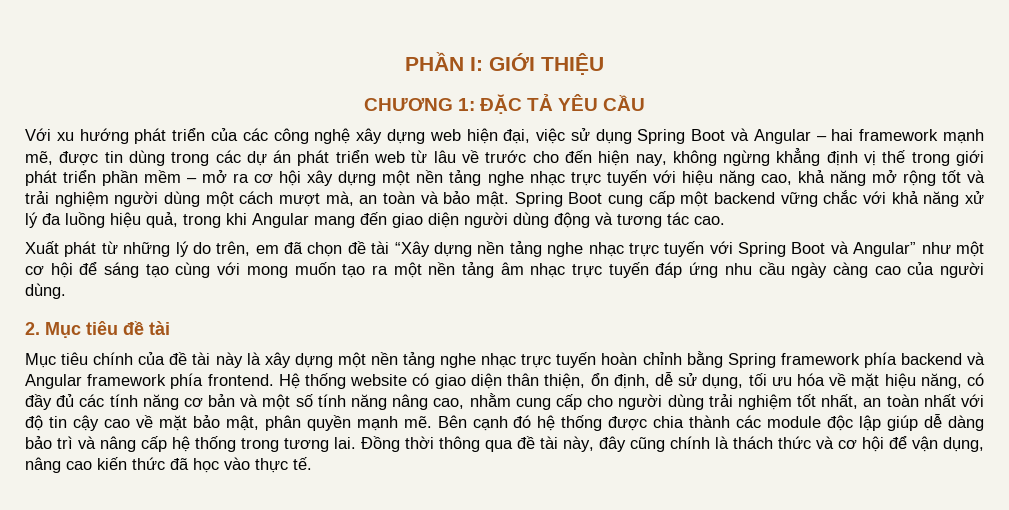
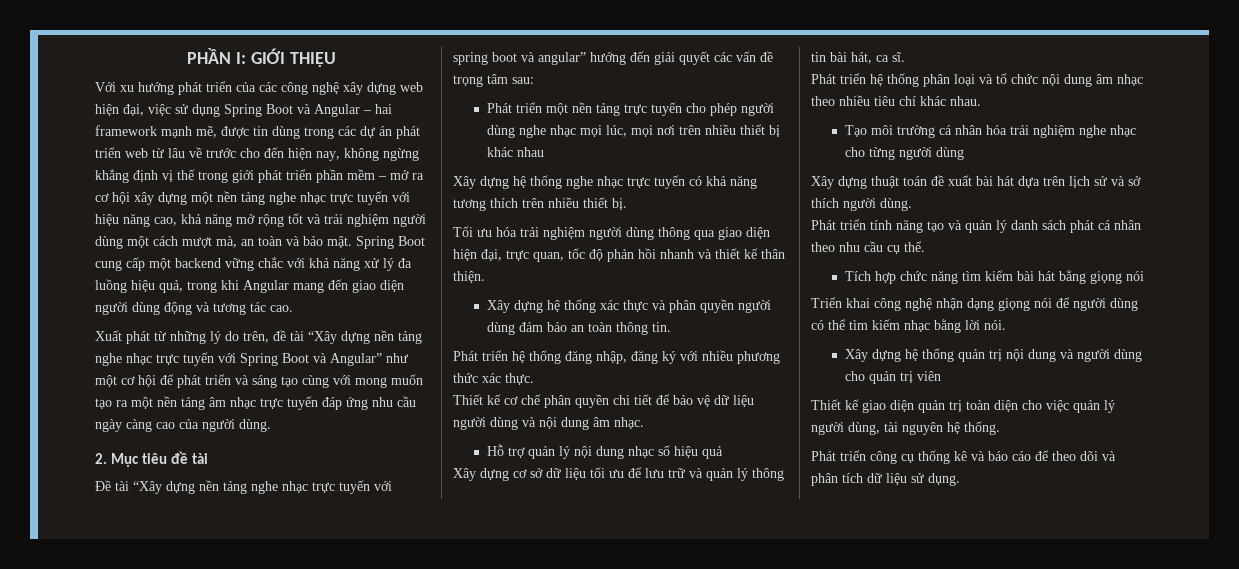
- CHƯƠNG 1: ĐẶC TẢ YÊU CẦU
- Xuất phát từ những lý do trên, em đã chọn đề tài “Xây dựng nền tảng nghe nhạc trực tuyến với Spring Boot và Angular” như một cơ hội để sáng tạo cùng với mong muốn tạo ra một nền tảng âm nhạc trực tuyến đáp ứng nhu cầu ngày càng cao của người dùng.
+ Xuất phát từ những lý do trên, đề tài “Xây dựng nền tảng nghe nhạc trực tuyến với Spring Boot và Angular” như một cơ hội để phát triển và sáng tạo cùng với mong muốn tạo ra một nền tảng âm nhạc trực tuyến đáp ứng nhu cầu ngày càng cao của người dùng.
- Mục tiêu chính của đề tài này là xây dựng một nền tảng nghe nhạc trực tuyến hoàn chỉnh bằng Spring framework phía backend và Angular framework phía frontend. Hệ thống website có giao diện thân thiện, ổn định, dễ sử dụng, tối ưu hóa về mặt hiệu năng, có đầy đủ các tính năng cơ bản và một số tính năng nâng cao, nhằm cung cấp cho người dùng trải nghiệm tốt nhất, an toàn nhất với độ tin cậy cao về mặt bảo mật, phân quyền mạnh mẽ. Bên cạnh đó hệ thống được chia thành các module độc lập giúp dễ dàng bảo trì và nâng cấp hệ thống trong tương lai. Đồng thời thông qua đề tài này, đây cũng chính là thách thức và cơ hội để vận dụng, nâng cao kiến thức đã học vào thực tế.
+ Đề tài “Xây dựng nền tảng nghe nhạc trực tuyến với spring boot và angular” hướng đến giải quyết các vấn đề trọng tâm sau:
+ Phát triển một nền tảng trực tuyến cho phép người dùng nghe nhạc mọi lúc, mọi nơi trên nhiều thiết bị khác nhau
+ Xây dựng hệ thống nghe nhạc trực tuyến có khả năng tương thích trên nhiều thiết bị.
+ Tối ưu hóa trải nghiệm người dùng thông qua giao diện hiện đại, trực quan, tốc độ phản hồi nhanh và thiết kế thân thiện.
+ Xây dựng hệ thống xác thực và phân quyền người dùng đảm bảo an toàn thông tin.
+ Phát triển hệ thống đăng nhập, đăng ký với nhiều phương thức xác thực.
+ Thiết kế cơ chế phân quyền chi tiết để bảo vệ dữ liệu người dùng và nội dung âm nhạc.
+ Hỗ trợ quản lý nội dung nhạc số hiệu quả
+ Xây dựng cơ sở dữ liệu tối ưu để lưu trữ và quản lý thông tin bài hát, ca sĩ.
+ Phát triển hệ thống phân loại và tổ chức nội dung âm nhạc theo nhiều tiêu chí khác nhau.
+ Tạo môi trường cá nhân hóa trải nghiệm nghe nhạc cho từng người dùng
+ Xây dựng thuật toán đề xuất bài hát dựa trên lịch sử và sở thích người dùng.
+ Phát triển tính năng tạo và quản lý danh sách phát cá nhân theo nhu cầu cụ thể.
+ Tích hợp chức năng tìm kiếm bài hát bằng giọng nói
+ Triển khai công nghệ nhận dạng giọng nói để người dùng có thể tìm kiếm nhạc bằng lời nói.
+ Xây dựng hệ thống quản trị nội dung và người dùng cho quản trị viên
+ Thiết kế giao diện quản trị toàn diện cho việc quản lý người dùng, tài nguyên hệ thống.
+ Phát triển công cụ thống kê và báo cáo để theo dõi và phân tích dữ liệu sử dụng.

